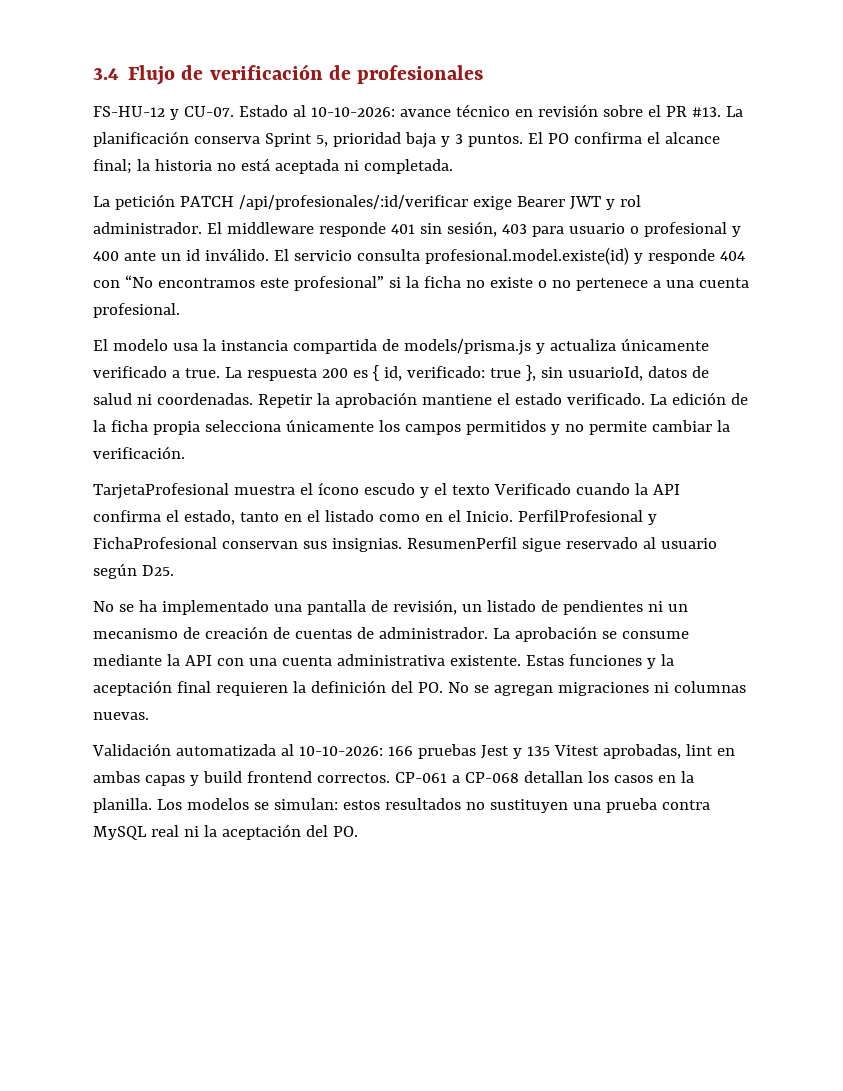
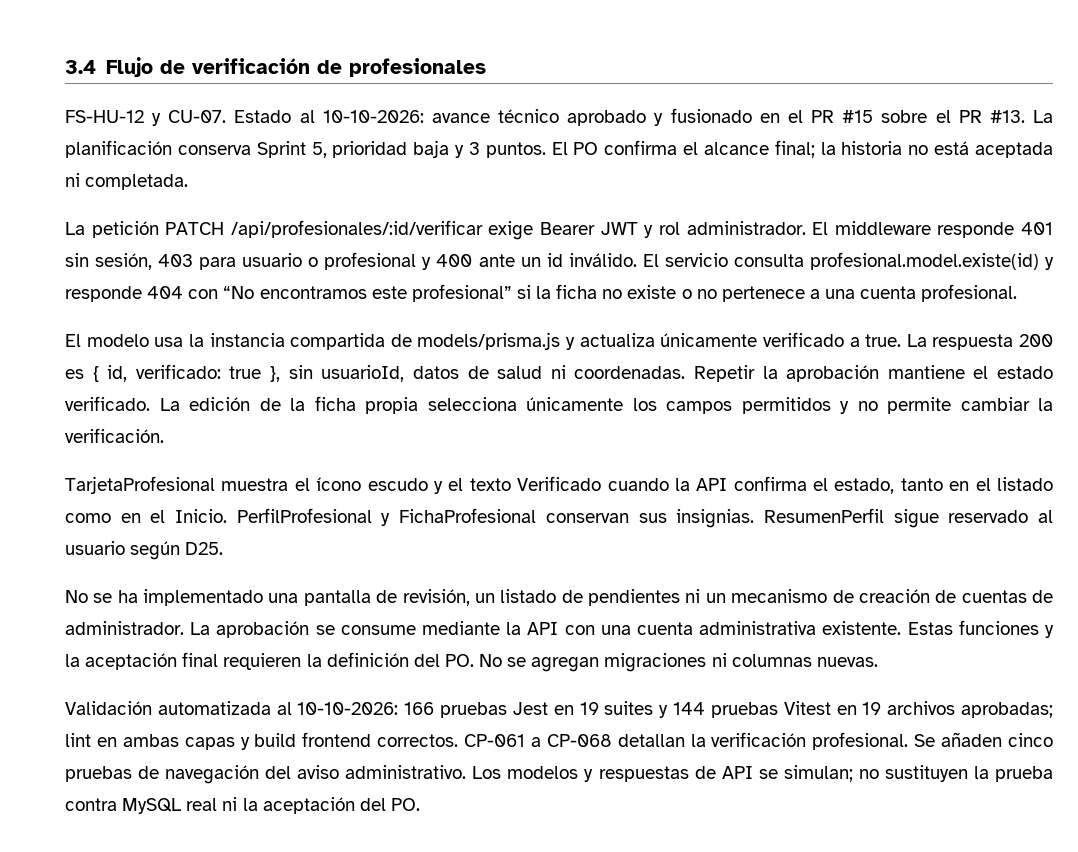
- Estado al 10-10-2026: avance técnico en revisión sobre el PR #13.
+ Estado al 10-10-2026: avance técnico aprobado y fusionado en el PR #15 sobre el PR #13.
- Validación automatizada al 10-10-2026: 166 pruebas Jest y 135 Vitest aprobadas, lint en ambas capas y build frontend correctos.
+ Validación automatizada al 10-10-2026: 166 pruebas Jest en 19 suites y 144 pruebas Vitest en 19 archivos aprobadas; lint en ambas capas y build frontend correctos.
- CP-061 a CP-068 detallan los casos en la planilla. Los modelos se simulan: estos resultados no sustituyen una prueba contra MySQL real ni la aceptación del PO.
+ CP-061 a CP-068 detallan la verificación profesional. Se añaden cinco pruebas de navegación del aviso administrativo. Los modelos y respuestas de API se simulan; no sustituyen la prueba contra MySQL real ni la aceptación del PO.

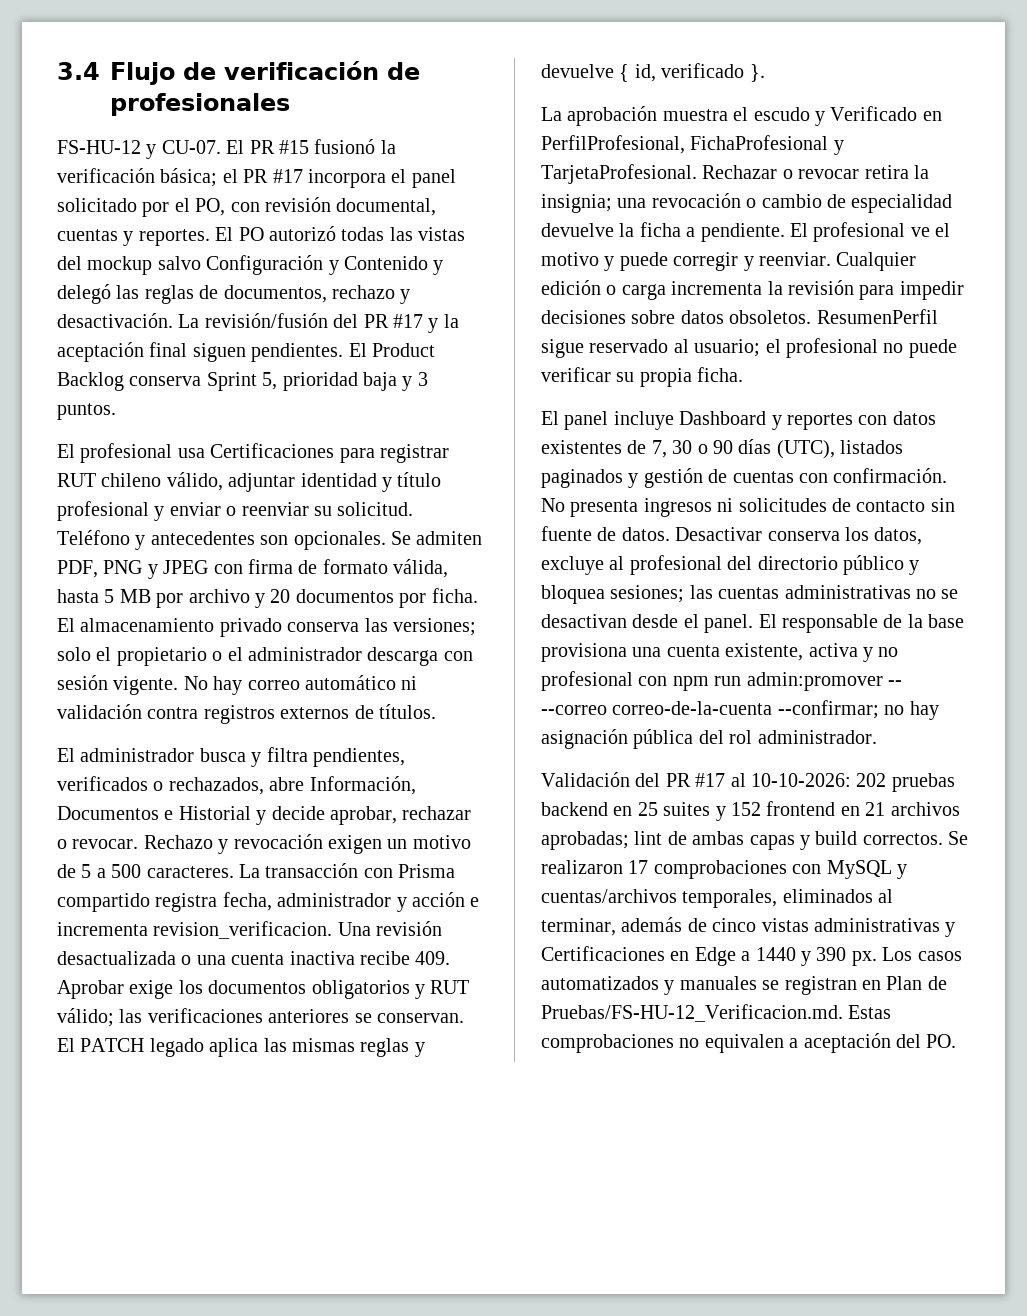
- Estado al 10-10-2026: avance técnico aprobado y fusionado en el PR #15 sobre el PR #13. La planificación conserva Sprint 5, prioridad baja y 3 puntos. El PO confirma el alcance final; la historia no está aceptada ni completada.
- La petición PATCH /api/profesionales/:id/verificar exige Bearer JWT y rol administrador. El middleware responde 401 sin sesión, 403 para usuario o profesional y 400 ante un id inválido. El servicio consulta profesional.model.existe(id) y responde 404 con “No encontramos este profesional” si la ficha no existe o no pertenece a una cuenta profesional.
- El modelo usa la instancia compartida de models/prisma.js y actualiza únicamente verificado a true. La respuesta 200 es { id, verificado: true }, sin usuarioId, datos de salud ni coordenadas. Repetir la aprobación mantiene el estado verificado. La edición de la ficha propia selecciona únicamente los campos permitidos y no permite cambiar la verificación.
- TarjetaProfesional muestra el ícono escudo y el texto Verificado cuando la API confirma el estado, tanto en el listado como en el Inicio. PerfilProfesional y FichaProfesional conservan sus insignias. ResumenPerfil sigue reservado al usuario según D25.
- No se ha implementado una pantalla de revisión, un listado de pendientes ni un mecanismo de creación de cuentas de administrador. La aprobación se consume mediante la API con una cuenta administrativa existente. Estas funciones y la aceptación final requieren la definición del PO. No se agregan migraciones ni columnas nuevas.
- Validación automatizada al 10-10-2026: 166 pruebas Jest en 19 suites y 144 pruebas Vitest en 19 archivos aprobadas; lint en ambas capas y build frontend correctos. CP-061 a CP-068 detallan la verificación profesional. Se añaden cinco pruebas de navegación del aviso administrativo. Los modelos y respuestas de API se simulan; no sustituyen la prueba contra MySQL real ni la aceptación del PO.
+ El PR #15 fusionó la verificación básica; el PR #17 incorpora el panel solicitado por el PO, con revisión documental, cuentas y reportes. El PO autorizó todas las vistas del mockup salvo Configuración y Contenido y delegó las reglas de documentos, rechazo y desactivación. La revisión/fusión del PR #17 y la aceptación final siguen pendientes. El Product Backlog conserva Sprint 5, prioridad baja y 3 puntos.
+ El profesional usa Certificaciones para registrar RUT chileno válido, adjuntar identidad y título profesional y enviar o reenviar su solicitud. Teléfono y antecedentes son opcionales. Se admiten PDF, PNG y JPEG con firma de formato válida, hasta 5 MB por archivo y 20 documentos por ficha. El almacenamiento privado conserva las versiones; solo el propietario o el administrador descarga con sesión vigente. No hay correo automático ni validación contra registros externos de títulos.
+ El administrador busca y filtra pendientes, verificados o rechazados, abre Información, Documentos e Historial y decide aprobar, rechazar o revocar. Rechazo y revocación exigen un motivo de 5 a 500 caracteres. La transacción con Prisma compartido registra fecha, administrador y acción e incrementa revision_verificacion. Una revisión desactualizada o una cuenta inactiva recibe 409. Aprobar exige los documentos obligatorios y RUT válido; las verificaciones anteriores se conservan. El PATCH legado aplica las mismas reglas y devuelve { id, verificado }.
+ La aprobación muestra el escudo y Verificado en PerfilProfesional, FichaProfesional y TarjetaProfesional. Rechazar o revocar retira la insignia; una revocación o cambio de especialidad devuelve la ficha a pendiente. El profesional ve el motivo y puede corregir y reenviar. Cualquier edición o carga incrementa la revisión para impedir decisiones sobre datos obsoletos. ResumenPerfil sigue reservado al usuario; el profesional no puede verificar su propia ficha.
+ El panel incluye Dashboard y reportes con datos existentes de 7, 30 o 90 días (UTC), listados paginados y gestión de cuentas con confirmación. No presenta ingresos ni solicitudes de contacto sin fuente de datos. Desactivar conserva los datos, excluye al profesional del directorio público y bloquea sesiones; las cuentas administrativas no se desactivan desde el panel. El responsable de la base provisiona una cuenta existente, activa y no profesional con npm run admin:promover -- --correo correo-de-la-cuenta --confirmar; no hay asignación pública del rol administrador.
+ Validación del PR #17 al 10-10-2026: 202 pruebas backend en 25 suites y 152 frontend en 21 archivos aprobadas; lint de ambas capas y build correctos. Se realizaron 17 comprobaciones con MySQL y cuentas/archivos temporales, eliminados al terminar, además de cinco vistas administrativas y Certificaciones en Edge a 1440 y 390 px. Los casos automatizados y manuales se registran en Plan de Pruebas/FS-HU-12_Verificacion.md. Estas comprobaciones no equivalen a aceptación del PO.

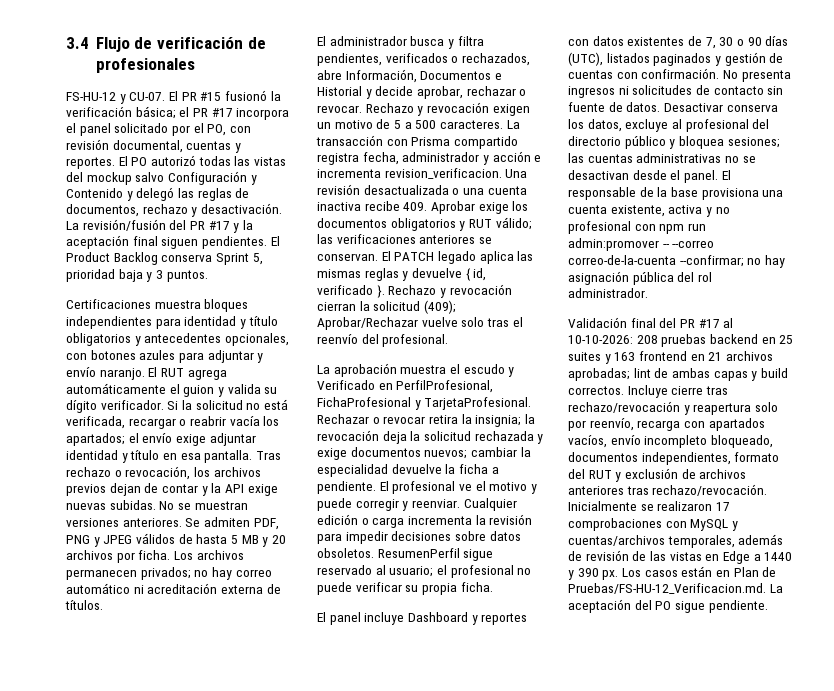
- El profesional usa Certificaciones para registrar RUT chileno válido, adjuntar identidad y título profesional y enviar o reenviar su solicitud. Teléfono y antecedentes son opcionales.
+ Certificaciones muestra bloques independientes para identidad y título obligatorios y antecedentes opcionales, con botones azules para adjuntar y envío naranjo. El RUT agrega automáticamente el guion y valida su dígito verificador. Si la solicitud no está verificada, recargar o reabrir vacía los apartados; el envío exige adjuntar identidad y título en esa pantalla. Tras rechazo o revocación, los archivos previos dejan de contar y la API exige nuevas subidas. No se muestran versiones anteriores.
- Se admiten PDF, PNG y JPEG con firma de formato válida, hasta 5 MB por archivo y 20 documentos por ficha.
+ Se admiten PDF, PNG y JPEG válidos de hasta 5 MB y 20 archivos por ficha.
- El almacenamiento privado conserva las versiones; solo el propietario o el administrador descarga con sesión vigente. No hay correo automático ni validación contra registros externos de títulos.
+ Los archivos permanecen privados; no hay correo automático ni acreditación externa de títulos.
+ Rechazo y revocación cierran la solicitud (409); Aprobar/Rechazar vuelve solo tras el reenvío del profesional.
- Rechazar o revocar retira la insignia; una revocación o cambio de especialidad devuelve la ficha a pendiente.
+ Rechazar o revocar retira la insignia; la revocación deja la solicitud rechazada y exige documentos nuevos; cambiar la especialidad devuelve la ficha a pendiente.
- Validación del PR #17 al 10-10-2026: 202 pruebas backend en 25 suites y 152 frontend en 21 archivos aprobadas; lint de ambas capas y build correctos.
+ Validación final del PR #17 al 10-10-2026: 208 pruebas backend en 25 suites y 163 frontend en 21 archivos aprobadas; lint de ambas capas y build correctos.
- Se realizaron 17 comprobaciones con MySQL y cuentas/archivos temporales, eliminados al terminar, además de cinco vistas administrativas y Certificaciones en Edge a 1440 y 390 px.
+ Incluye cierre tras rechazo/revocación y reapertura solo por reenvío, recarga con apartados vacíos, envío incompleto bloqueado, documentos independientes, formato del RUT y exclusión de archivos anteriores tras rechazo/revocación. Inicialmente se realizaron 17 comprobaciones con MySQL y cuentas/archivos temporales, además de revisión de las vistas en Edge a 1440 y 390 px.
- Los casos automatizados y manuales se registran en Plan de Pruebas/FS-HU-12_Verificacion.md. Estas comprobaciones no equivalen a aceptación del PO.
+ Los casos están en Plan de Pruebas/FS-HU-12_Verificacion.md. La aceptación del PO sigue pendiente.

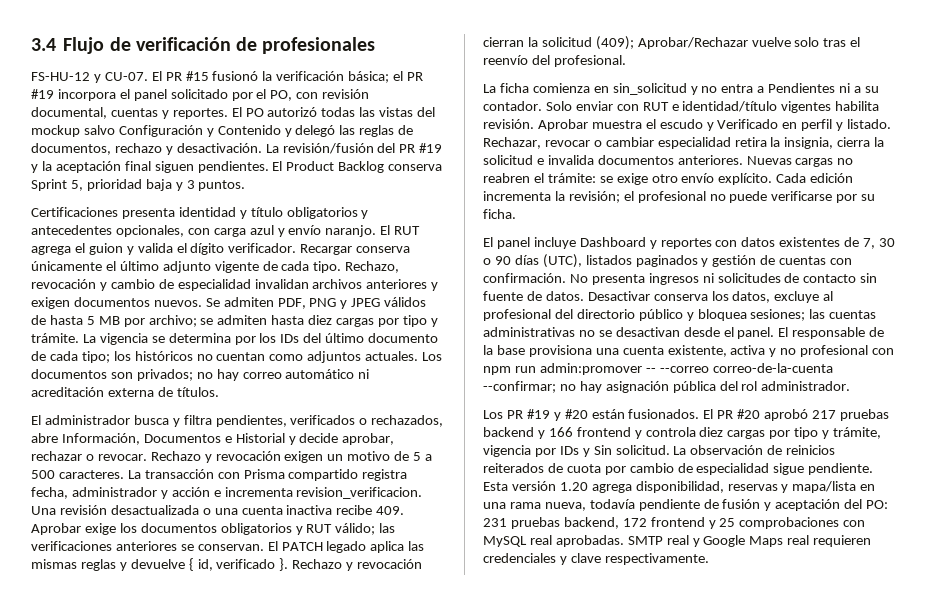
- El PR #15 fusionó la verificación básica; el PR #17 incorpora el panel solicitado por el PO, con revisión documental, cuentas y reportes.
+ El PR #15 fusionó la verificación básica; el PR #19 incorpora el panel solicitado por el PO, con revisión documental, cuentas y reportes.
- La revisión/fusión del PR #17 y la aceptación final siguen pendientes.
+ La revisión/fusión del PR #19 y la aceptación final siguen pendientes.
- Certificaciones muestra bloques independientes para identidad y título obligatorios y antecedentes opcionales, con botones azules para adjuntar y envío naranjo.
+ Certificaciones presenta identidad y título obligatorios y antecedentes opcionales, con carga azul y envío naranjo.
- El RUT agrega automáticamente el guion y valida su dígito verificador.
+ El RUT agrega el guion y valida el dígito verificador.
- Si la solicitud no está verificada, recargar o reabrir vacía los apartados; el envío exige adjuntar identidad y título en esa pantalla. Tras rechazo o revocación, los archivos previos dejan de contar y la API exige nuevas subidas. No se muestran versiones anteriores.
+ Recargar conserva únicamente el último adjunto vigente de cada tipo. Rechazo, revocación y cambio de especialidad invalidan archivos anteriores y exigen documentos nuevos.
- Se admiten PDF, PNG y JPEG válidos de hasta 5 MB y 20 archivos por ficha. Los archivos permanecen privados; no hay correo automático ni acreditación externa de títulos.
+ Se admiten PDF, PNG y JPEG válidos de hasta 5 MB por archivo; se admiten hasta diez cargas por tipo y trámite. La vigencia se determina por los IDs del último documento de cada tipo; los históricos no cuentan como adjuntos actuales. Los documentos son privados; no hay correo automático ni acreditación externa de títulos.
- La aprobación muestra el escudo y Verificado en PerfilProfesional, FichaProfesional y TarjetaProfesional. Rechazar o revocar retira la insignia; la revocación deja la solicitud rechazada y exige documentos nuevos; cambiar la especialidad devuelve la ficha a pendiente. El profesional ve el motivo y puede corregir y reenviar. Cualquier edición o carga incrementa la revisión para impedir decisiones sobre datos obsoletos. ResumenPerfil sigue reservado al usuario; el profesional no puede verificar su propia ficha.
+ La ficha comienza en sin_solicitud y no entra a Pendientes ni a su contador. Solo enviar con RUT e identidad/título vigentes habilita revisión. Aprobar muestra el escudo y Verificado en perfil y listado. Rechazar, revocar o cambiar especialidad retira la insignia, cierra la solicitud e invalida documentos anteriores. Nuevas cargas no reabren el trámite: se exige otro envío explícito. Cada edición incrementa la revisión; el profesional no puede verificarse por su ficha.
- Validación final del PR #17 al 10-10-2026: 208 pruebas backend en 25 suites y 163 frontend en 21 archivos aprobadas; lint de ambas capas y build correctos. Incluye cierre tras rechazo/revocación y reapertura solo por reenvío, recarga con apartados vacíos, envío incompleto bloqueado, documentos independientes, formato del RUT y exclusión de archivos anteriores tras rechazo/revocación. Inicialmente se realizaron 17 comprobaciones con MySQL y cuentas/archivos temporales, además de revisión de las vistas en Edge a 1440 y 390 px. Los casos están en Plan de Pruebas/FS-HU-12_Verificacion.md. La aceptación del PO sigue pendiente.
+ Los PR #19 y #20 están fusionados. El PR #20 aprobó 217 pruebas backend y 166 frontend y controla diez cargas por tipo y trámite, vigencia por IDs y Sin solicitud. La observación de reinicios reiterados de cuota por cambio de especialidad sigue pendiente. Esta versión 1.20 agrega disponibilidad, reservas y mapa/lista en una rama nueva, todavía pendiente de fusión y aceptación del PO: 231 pruebas backend, 172 frontend y 25 comprobaciones con MySQL real aprobadas. SMTP real y Google Maps real requieren credenciales y clave respectivamente.

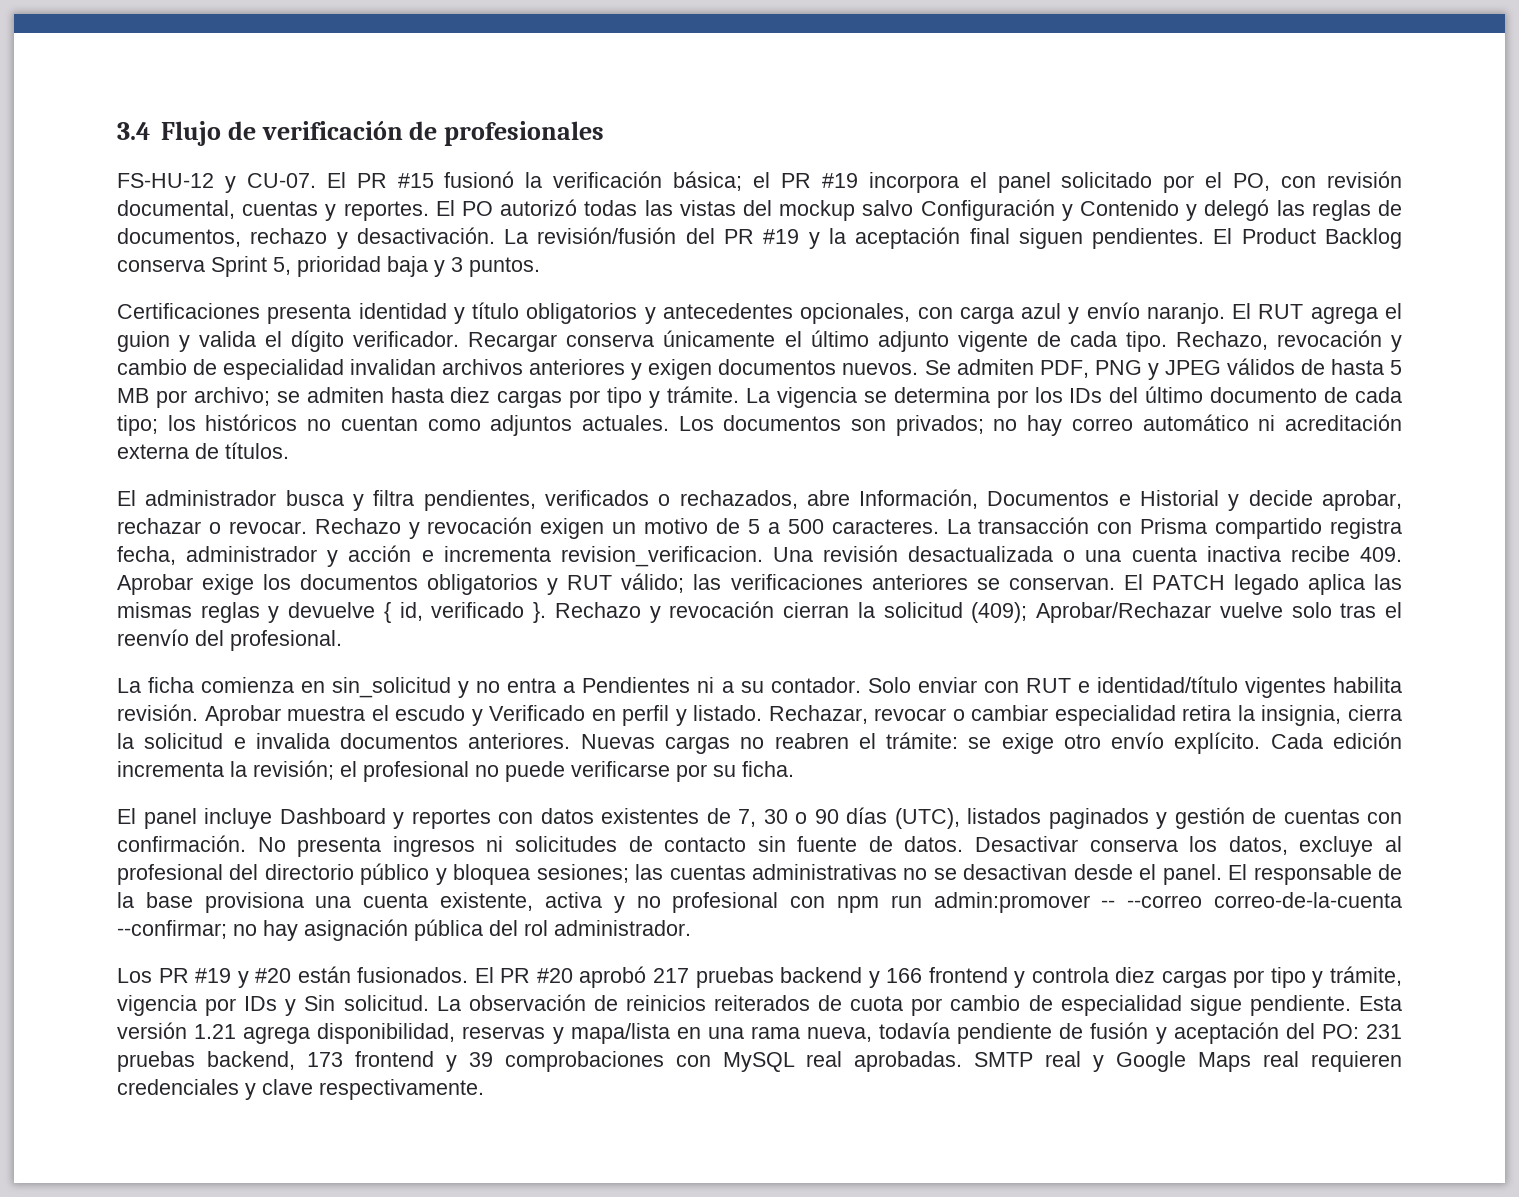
- Esta versión 1.20 agrega disponibilidad, reservas y mapa/lista en una rama nueva, todavía pendiente de fusión y aceptación del PO: 231 pruebas backend, 172 frontend y 25 comprobaciones con MySQL real aprobadas.
+ Esta versión 1.21 agrega disponibilidad, reservas y mapa/lista en una rama nueva, todavía pendiente de fusión y aceptación del PO: 231 pruebas backend, 173 frontend y 39 comprobaciones con MySQL real aprobadas.

